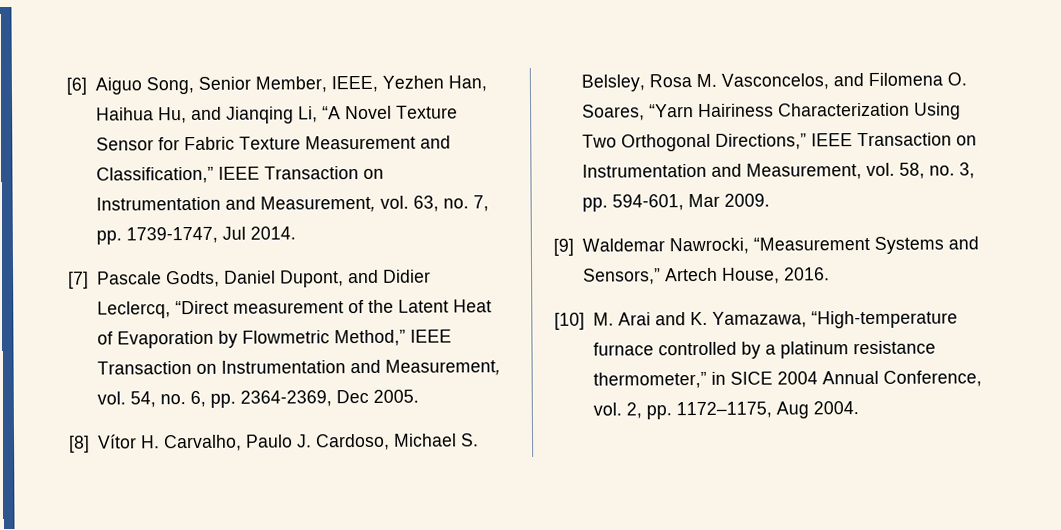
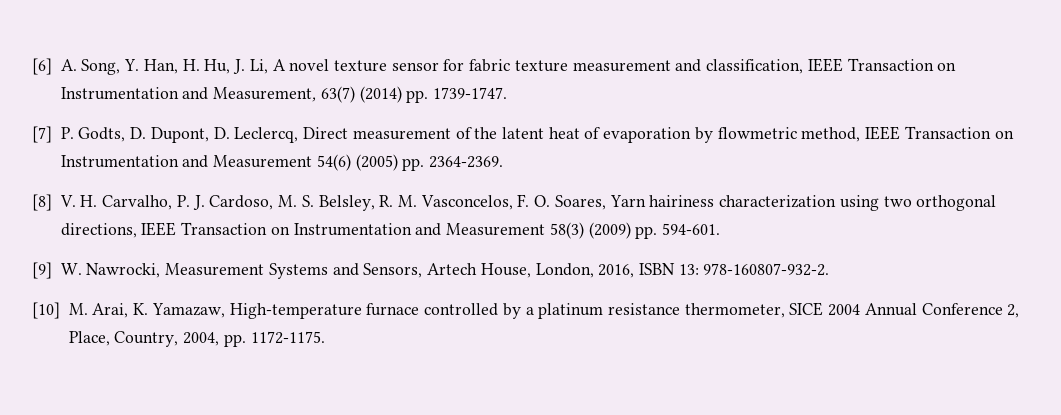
- [6] Aiguo Song, Senior Member, IEEE, Yezhen Han, Haihua Hu, and Jianqing Li, “A Novel Texture Sensor for Fabric Texture Measurement and Classification,” IEEE Transaction on Instrumentation and Measurement, vol. 63, no. 7, pp. 1739-1747, Jul 2014.
- [7] Pascale Godts, Daniel Dupont, and Didier Leclercq, “Direct measurement of the Latent Heat of Evaporation by Flowmetric Method,” IEEE Transaction on Instrumentation and Measurement, vol. 54, no. 6, pp. 2364-2369, Dec 2005.
+ [6] A. Song, Y. Han, H. Hu, J. Li, A novel texture sensor for fabric texture measurement and classification, IEEE Transaction on Instrumentation and Measurement, 63(7) (2014) pp. 1739-1747.
+ [7] P. Godts, D. Dupont, D. Leclercq, Direct measurement of the latent heat of evaporation by flowmetric method, IEEE Transaction on Instrumentation and Measurement 54(6) (2005) pp. 2364-2369.
- [8] Vítor H. Carvalho, Paulo J. Cardoso, Michael S. Belsley, Rosa M. Vasconcelos, and Filomena O. Soares, “Yarn Hairiness Characterization Using Two Orthogonal Directions,” IEEE Transaction on Instrumentation and Measurement, vol. 58, no. 3, pp. 594-601, Mar 2009.
- [9] Waldemar Nawrocki, “Measurement Systems and Sensors,” Artech House, 2016.
- [10] M. Arai and K. Yamazawa, “High-temperature furnace controlled by a platinum resistance thermometer,” in SICE 2004 Annual Conference, vol. 2, pp. 1172–1175, Aug 2004.
+ [8] V. H. Carvalho, P. J. Cardoso, M. S. Belsley, R. M. Vasconcelos, F. O. Soares, Yarn hairiness characterization using two orthogonal directions, IEEE Transaction on Instrumentation and Measurement 58(3) (2009) pp. 594-601.
+ [9] W. Nawrocki, Measurement Systems and Sensors, Artech House, London, 2016, ISBN 13: 978-160807-932-2.
+ [10] M. Arai, K. Yamazaw, High-temperature furnace controlled by a platinum resistance thermometer, SICE 2004 Annual Conference 2, Place, Country, 2004, pp. 1172-1175.

